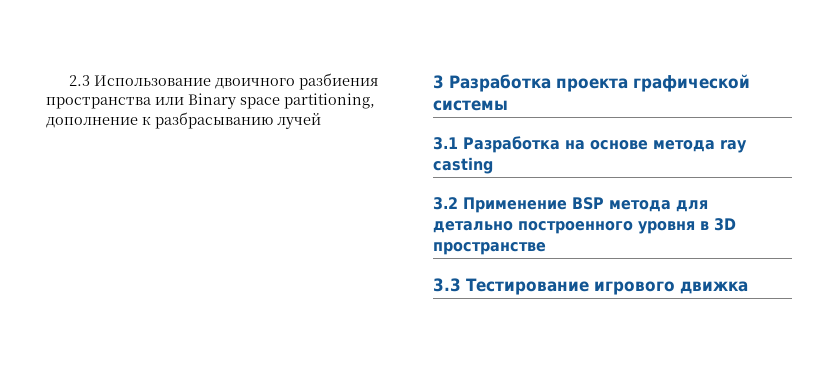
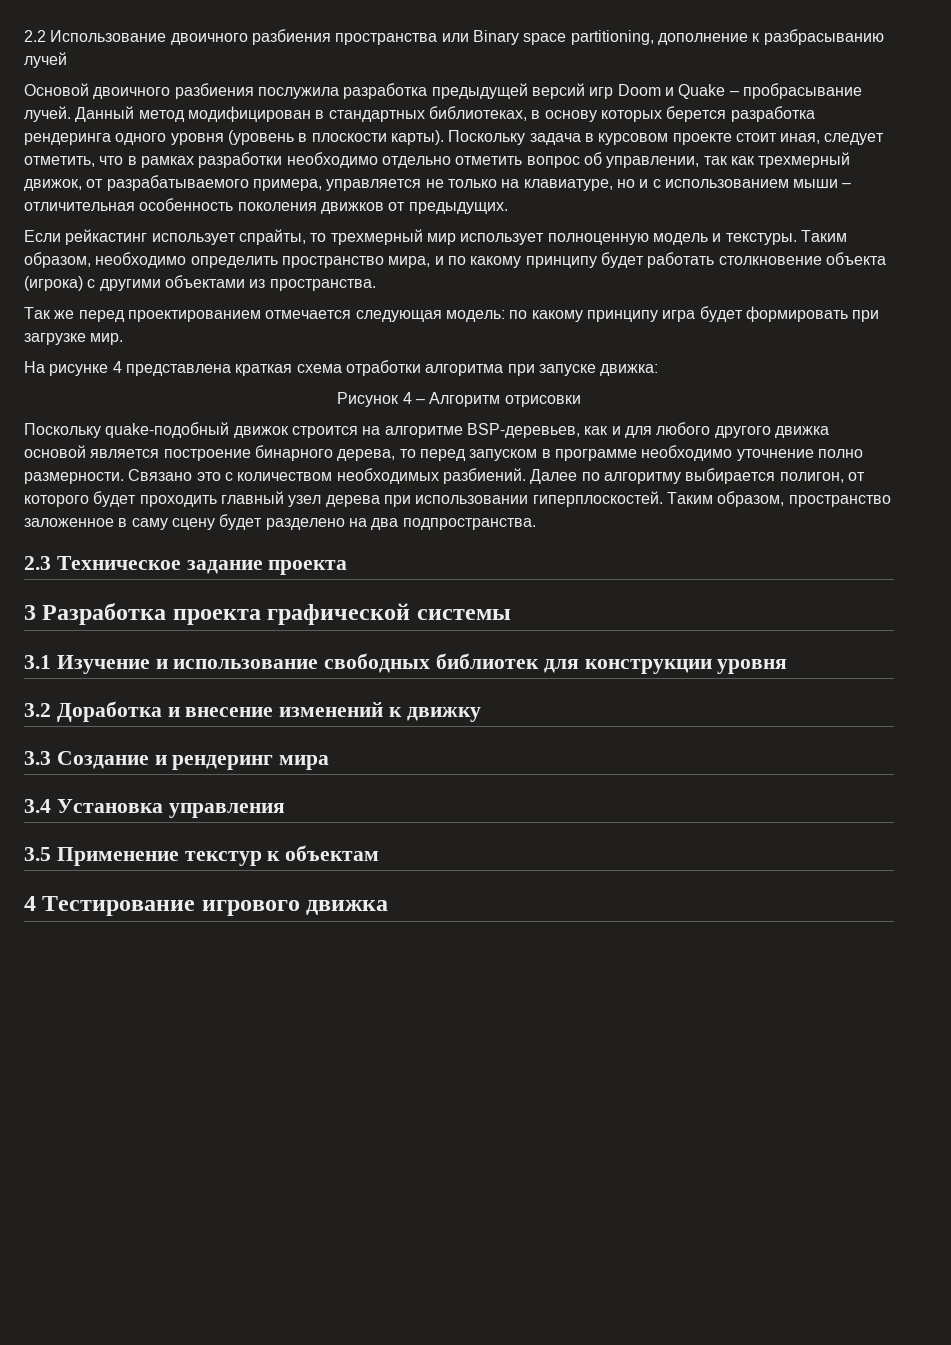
- 2.3 Использование двоичного разбиения пространства или Binary space partitioning, дополнение к разбрасыванию лучей
+ 2.2 Использование двоичного разбиения пространства или Binary space partitioning, дополнение к разбрасыванию лучей
+ Основой двоичного разбиения послужила разработка предыдущей версий игр Doom и Quake – пробрасывание лучей. Данный метод модифицирован в стандартных библиотеках, в основу которых берется разработка рендеринга одного уровня (уровень в плоскости карты). Поскольку задача в курсовом проекте стоит иная, следует отметить, что в рамках разработки необходимо отдельно отметить вопрос об управлении, так как трехмерный движок, от разрабатываемого примера, управляется не только на клавиатуре, но и с использованием мыши – отличительная особенность поколения движков от предыдущих.
+ Если рейкастинг использует спрайты, то трехмерный мир использует полноценную модель и текстуры. Таким образом, необходимо определить пространство мира, и по какому принципу будет работать столкновение объекта (игрока) с другими объектами из пространства.
+ Так же перед проектированием отмечается следующая модель: по какому принципу игра будет формировать при загрузке мир.
+ На рисунке 4 представлена краткая схема отработки алгоритма при запуске движка:
+ Рисунок 4 – Алгоритм отрисовки
+ Поскольку quake-подобный движок строится на алгоритме BSP-деревьев, как и для любого другого движка основой является построение бинарного дерева, то перед запуском в программе необходимо уточнение полно размерности. Связано это с количеством необходимых разбиений. Далее по алгоритму выбирается полигон, от которого будет проходить главный узел дерева при использовании гиперплоскостей. Таким образом, пространство заложенное в саму сцену будет разделено на два подпространства.
+ 2.3 Техническое задание проекта
- 3.1 Разработка на основе метода ray casting
- 3.2 Применение BSP метода для детально построенного уровня в 3D пространстве
- 3.3 Тестирование игрового движка
+ 3.1 Изучение и использование свободных библиотек для конструкции уровня
+ 3.2 Доработка и внесение изменений к движку
+ 3.3 Создание и рендеринг мира
+ 3.4 Установка управления
+ 3.5 Применение текстур к объектам
+ 4 Тестирование игрового движка

